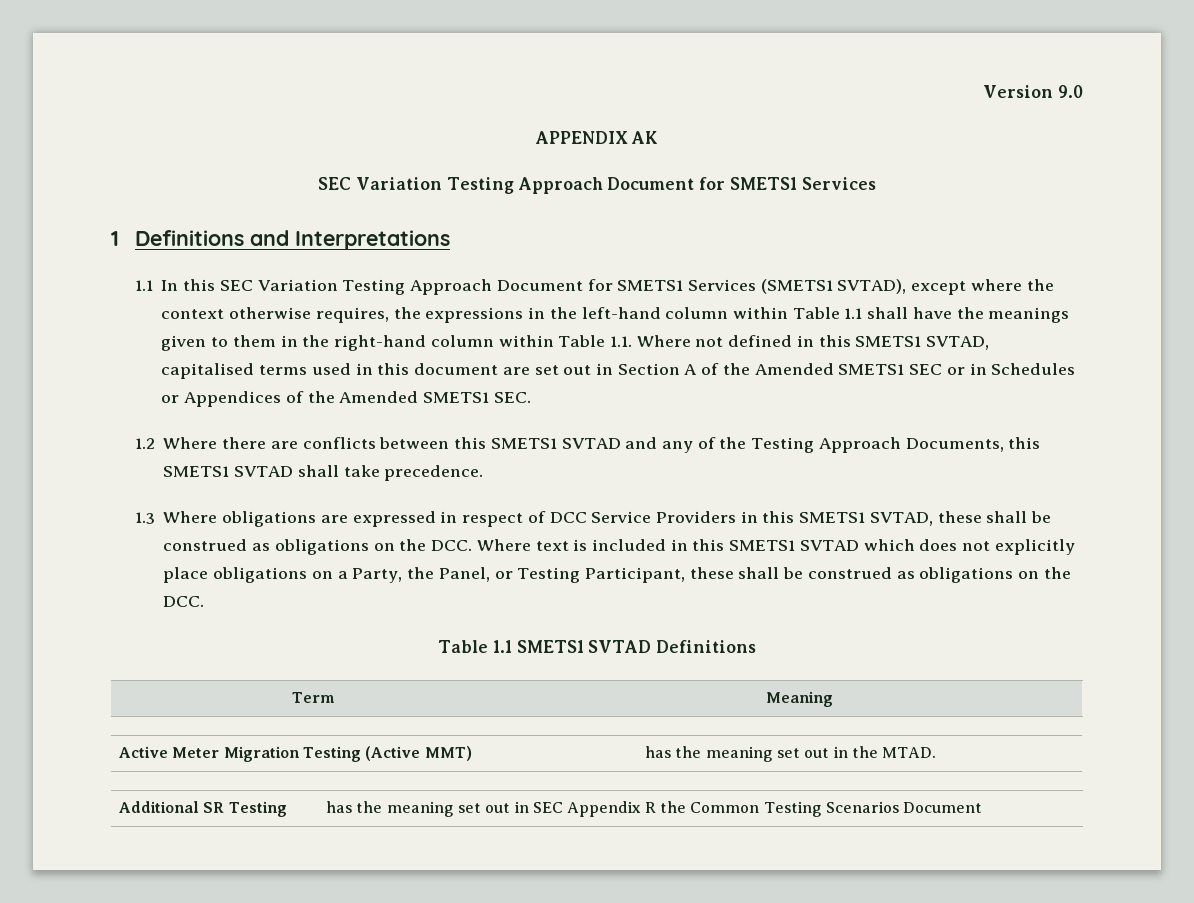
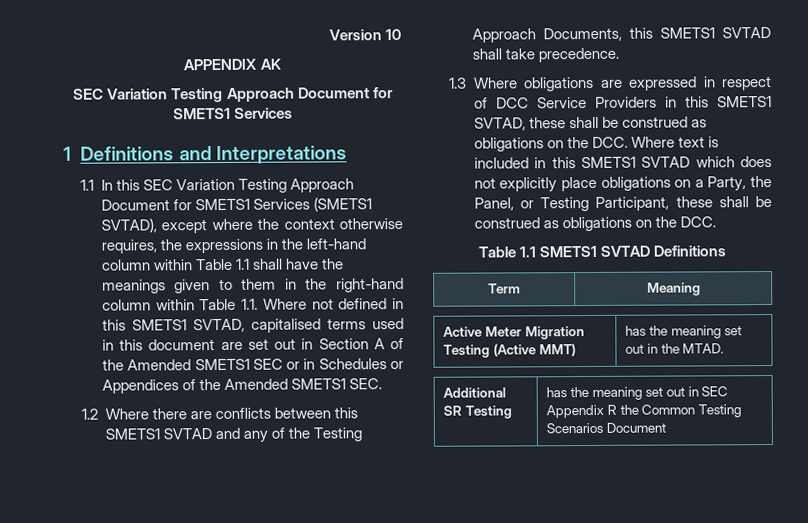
- Version 9.0
+ Version 10

